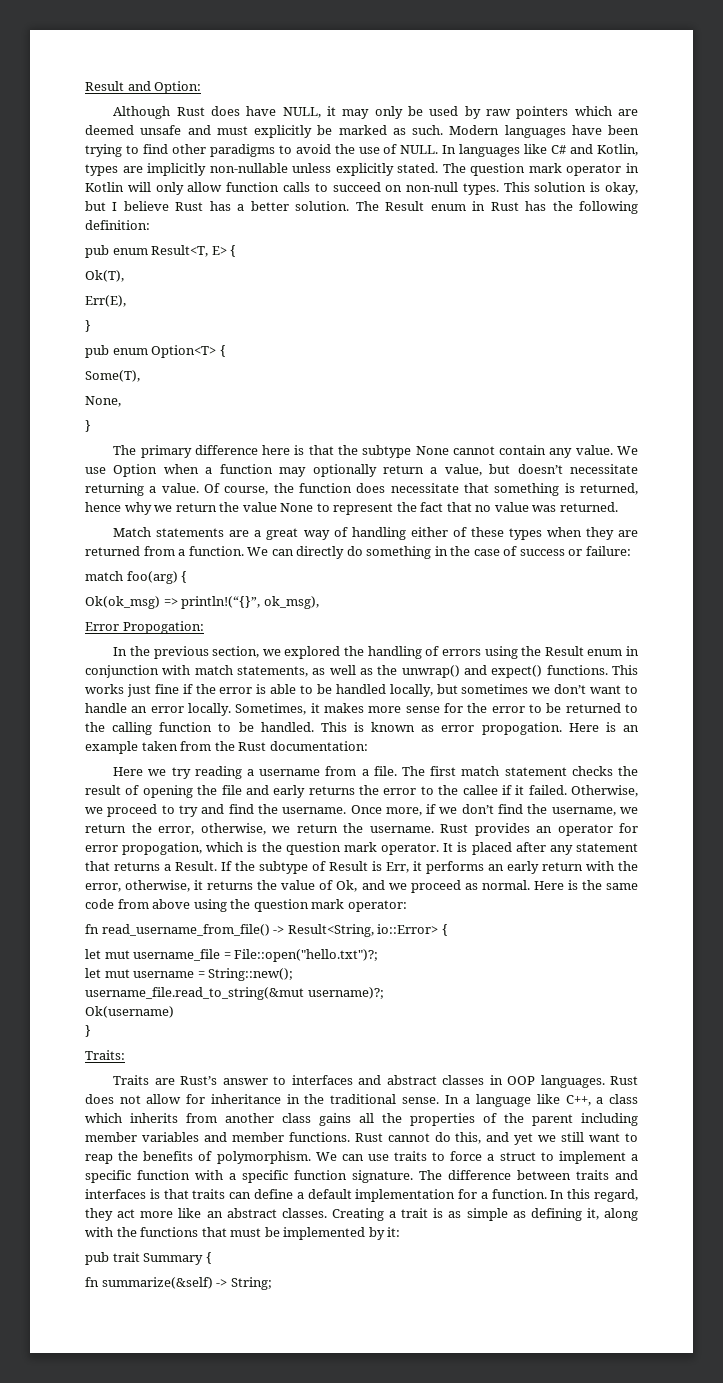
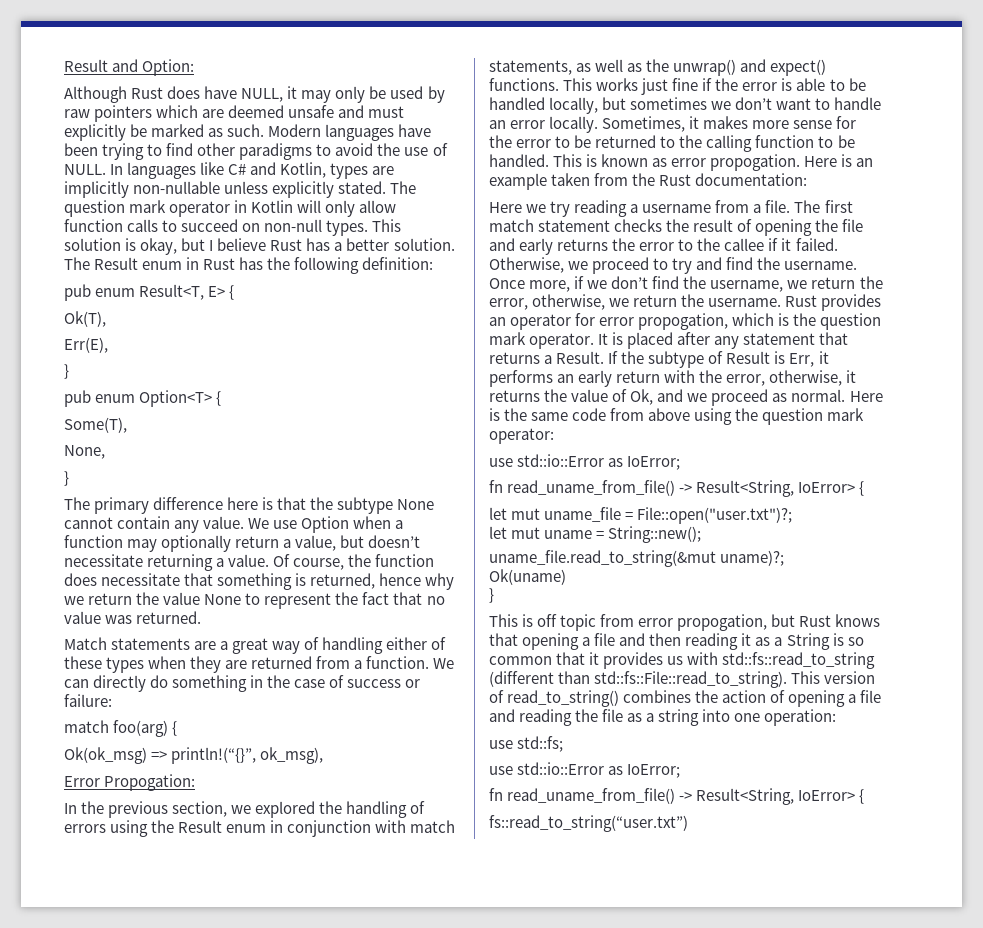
  Here is the same code from above using the question mark operator:
- fn read_username_from_file() -> Result<String, io::Error> {
+ use std::io::Error as IoError;
+ fn read_uname_from_file() -> Result<String, IoError> {
- let mut username_file = File::open("hello.txt")?;
- let mut username = String::new();
+ let mut uname_file = File::open("user.txt")?;
+ let mut uname = String::new();
- username_file.read_to_string(&mut username)?;
- Ok(username)
+ uname_file.read_to_string(&mut uname)?;
+ Ok(uname)
  }
- Traits:
- Traits are Rust’s answer to interfaces and abstract classes in OOP languages. Rust does not allow for inheritance in the traditional sense. In a language like C++, a class which inherits from another class gains all the properties of the parent including member variables and member functions. Rust cannot do this, and yet we still want to reap the benefits of polymorphism. We can use traits to force a struct to implement a specific function with a specific function signature. The difference between traits and interfaces is that traits can define a default implementation for a function. In this regard, they act more like an abstract classes. Creating a trait is as simple as defining it, along with the functions that must be implemented by it:
- pub trait Summary {
- fn summarize(&self) -> String;
+ This is off topic from error propogation, but Rust knows that opening a file and then reading it as a String is so common that it provides us with std::fs::read_to_string (different than std::fs::File::read_to_string). This version of read_to_string() combines the action of opening a file and reading the file as a string into one operation:
+ use std::fs;
+ use std::io::Error as IoError;
+ fn read_uname_from_file() -> Result<String, IoError> {
+ fs::read_to_string(“user.txt”)

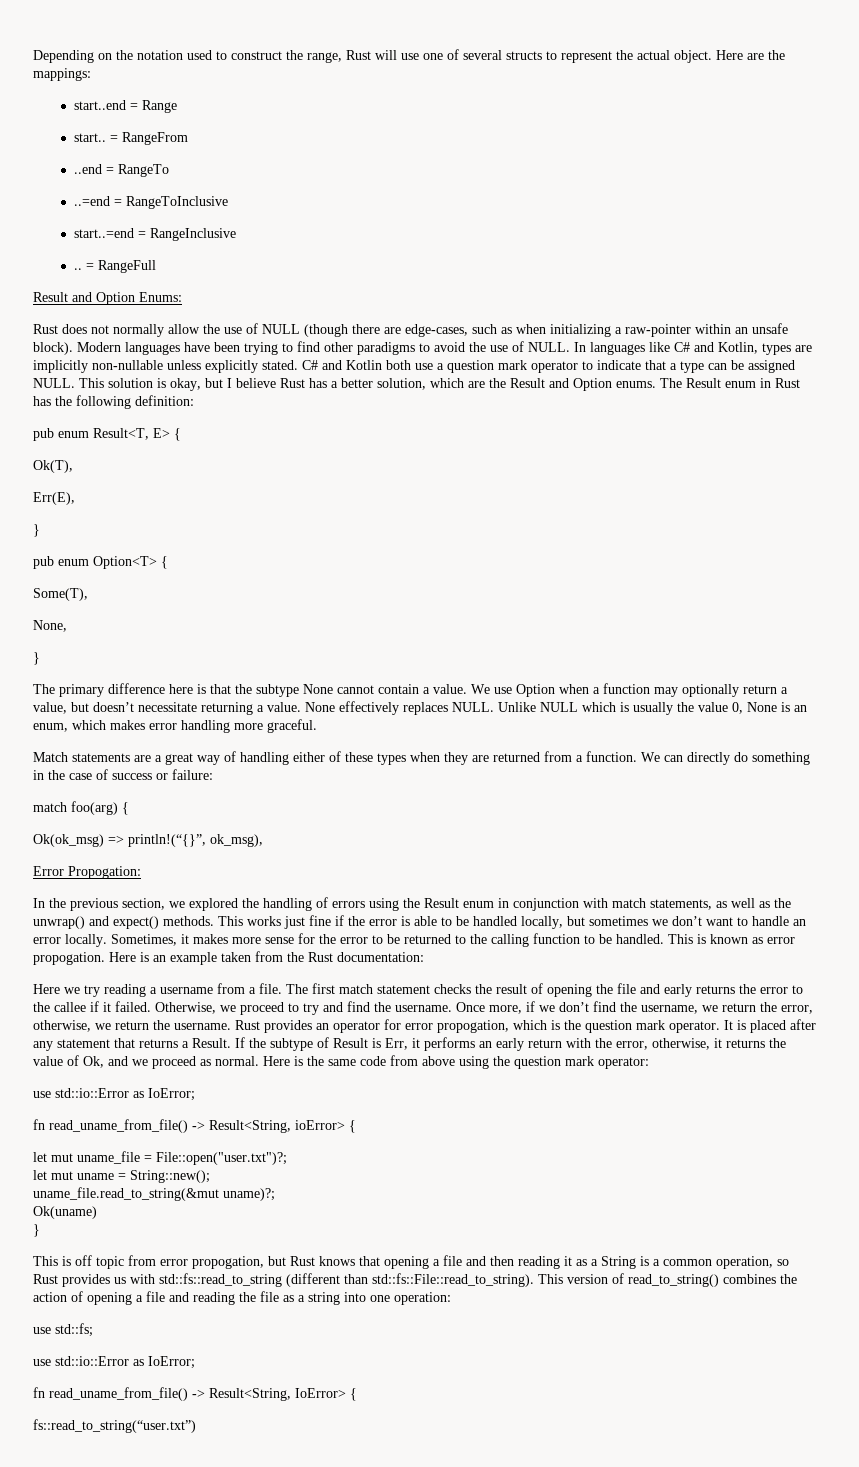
- Result and Option:
- Although Rust does have NULL, it may only be used by raw pointers which are deemed unsafe and must explicitly be marked as such.
+ Depending on the notation used to construct the range, Rust will use one of several structs to represent the actual object. Here are the mappings:
+ start..end = Range
+ start.. = RangeFrom
+ ..end = RangeTo
+ ..=end = RangeToInclusive
+ start..=end = RangeInclusive
+ .. = RangeFull
+ Result and Option Enums:
+ Rust does not normally allow the use of NULL (though there are edge-cases, such as when initializing a raw-pointer within an unsafe block).
- The question mark operator in Kotlin will only allow function calls to succeed on non-null types.
+ C# and Kotlin both use a question mark operator to indicate that a type can be assigned NULL.
- This solution is okay, but I believe Rust has a better solution.
+ This solution is okay, but I believe Rust has a better solution, which are the Result and Option enums.
- The primary difference here is that the subtype None cannot contain any value.
+ The primary difference here is that the subtype None cannot contain a value.
- Of course, the function does necessitate that something is returned, hence why we return the value None to represent the fact that no value was returned.
+ None effectively replaces NULL. Unlike NULL which is usually the value 0, None is an enum, which makes error handling more graceful.
- In the previous section, we explored the handling of errors using the Result enum in conjunction with match statements, as well as the unwrap() and expect() functions.
+ In the previous section, we explored the handling of errors using the Result enum in conjunction with match statements, as well as the unwrap() and expect() methods.
  Here is the same code from above using the question mark operator:
  use std::io::Error as IoError;
- fn read_uname_from_file() -> Result<String, IoError> {
+ fn read_uname_from_file() -> Result<String, ioError> {
- This is off topic from error propogation, but Rust knows that opening a file and then reading it as a String is so common that it provides us with std::fs::read_to_string (different than std::fs::File::read_to_string).
+ This is off topic from error propogation, but Rust knows that opening a file and then reading it as a String is a common operation, so Rust provides us with std::fs::read_to_string (different than std::fs::File::read_to_string).

